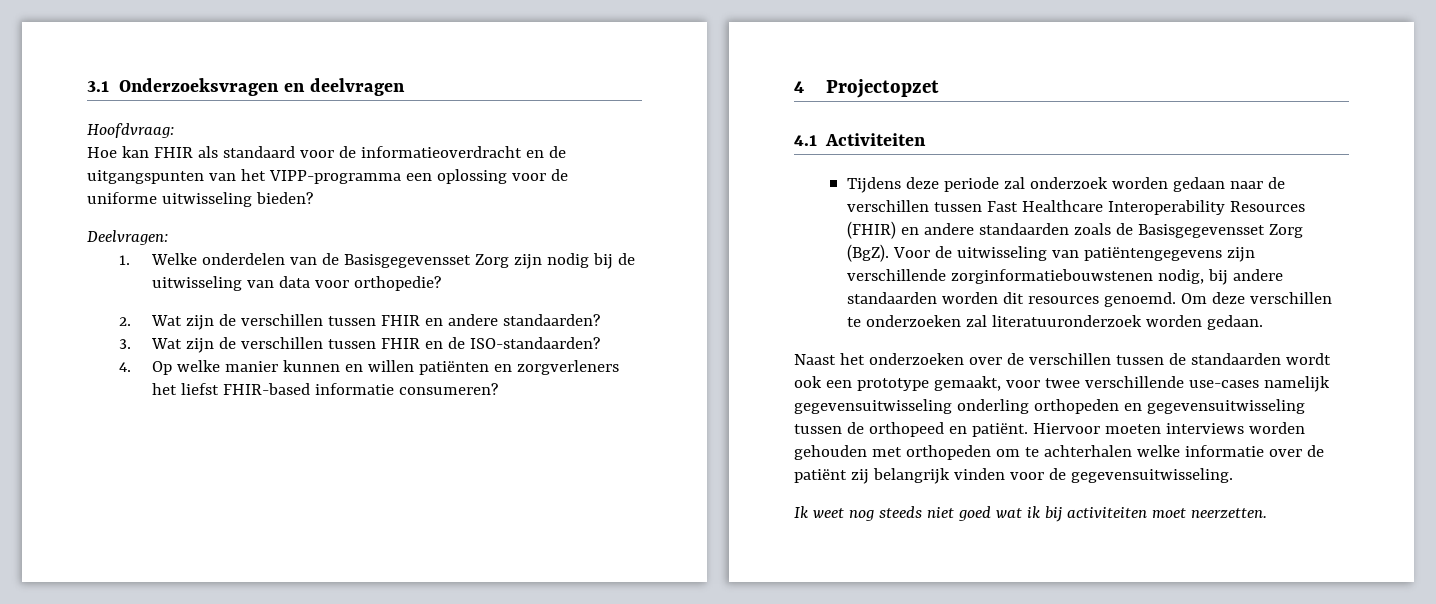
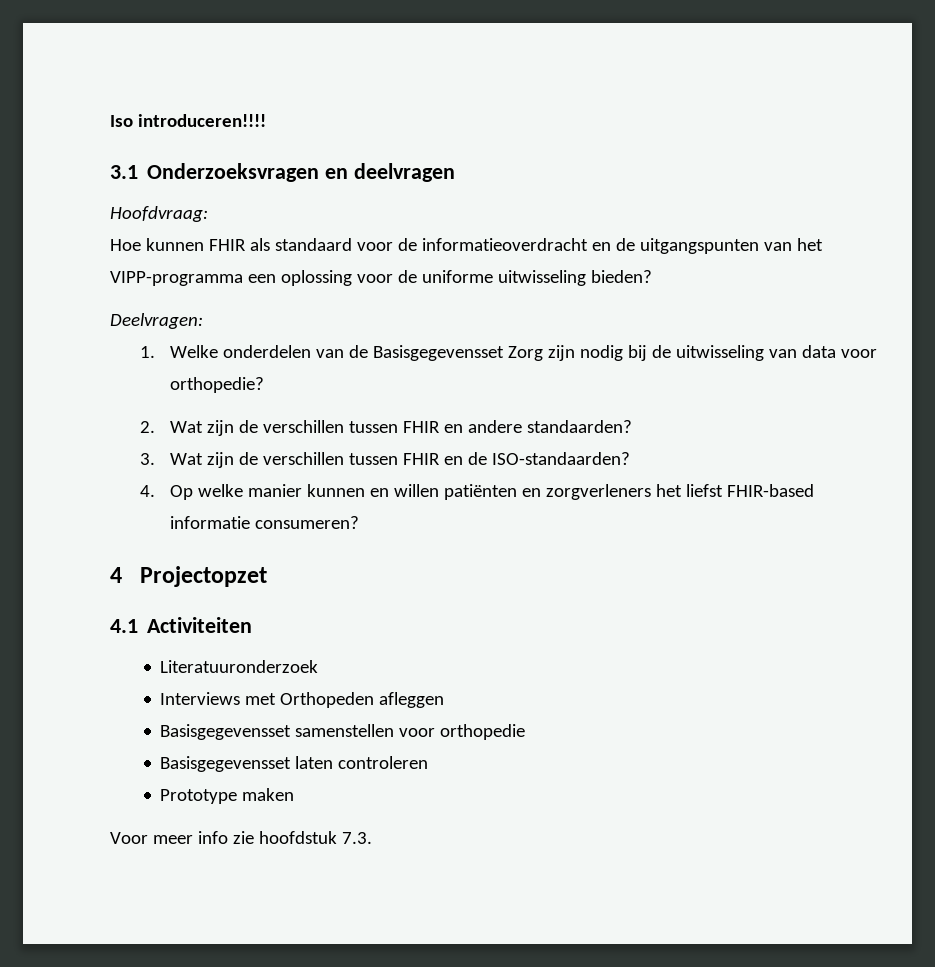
+ Iso introduceren!!!!
- Hoe kan FHIR als standaard voor de informatieoverdracht en de uitgangspunten van het VIPP-programma een oplossing voor de uniforme uitwisseling bieden?
+ Hoe kunnen FHIR als standaard voor de informatieoverdracht en de uitgangspunten van het VIPP-programma een oplossing voor de uniforme uitwisseling bieden?
- Tijdens deze periode zal onderzoek worden gedaan naar de verschillen tussen Fast Healthcare Interoperability Resources (FHIR) en andere standaarden zoals de Basisgegevensset Zorg (BgZ). Voor de uitwisseling van patiëntengegevens zijn verschillende zorginformatiebouwstenen nodig, bij andere standaarden worden dit resources genoemd. Om deze verschillen te onderzoeken zal literatuuronderzoek worden gedaan.
- Naast het onderzoeken over de verschillen tussen de standaarden wordt ook een prototype gemaakt, voor twee verschillende use-cases namelijk gegevensuitwisseling onderling orthopeden en gegevensuitwisseling tussen de orthopeed en patiënt. Hiervoor moeten interviews worden gehouden met orthopeden om te achterhalen welke informatie over de patiënt zij belangrijk vinden voor de gegevensuitwisseling.
- Ik weet nog steeds niet goed wat ik bij activiteiten moet neerzetten.
+ Literatuuronderzoek
+ Interviews met Orthopeden afleggen
+ Basisgegevensset samenstellen voor orthopedie
+ Basisgegevensset laten controleren
+ Prototype maken
+ Voor meer info zie hoofdstuk 7.3.

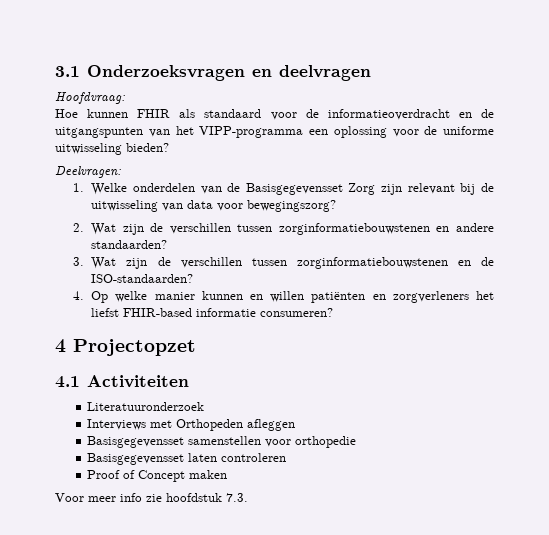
- Iso introduceren!!!!
- 1. Welke onderdelen van de Basisgegevensset Zorg zijn nodig bij de uitwisseling van data voor orthopedie?
+ 1. Welke onderdelen van de Basisgegevensset Zorg zijn relevant bij de uitwisseling van data voor bewegingszorg?
- 2. Wat zijn de verschillen tussen FHIR en andere standaarden?
+ 2. Wat zijn de verschillen tussen zorginformatiebouwstenen en andere standaarden?
- 3. Wat zijn de verschillen tussen FHIR en de ISO-standaarden?
+ 3. Wat zijn de verschillen tussen zorginformatiebouwstenen en de ISO-standaarden?
- Prototype maken
+ Proof of Concept maken

